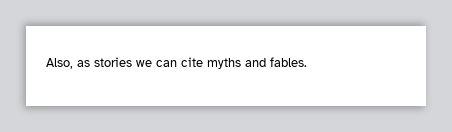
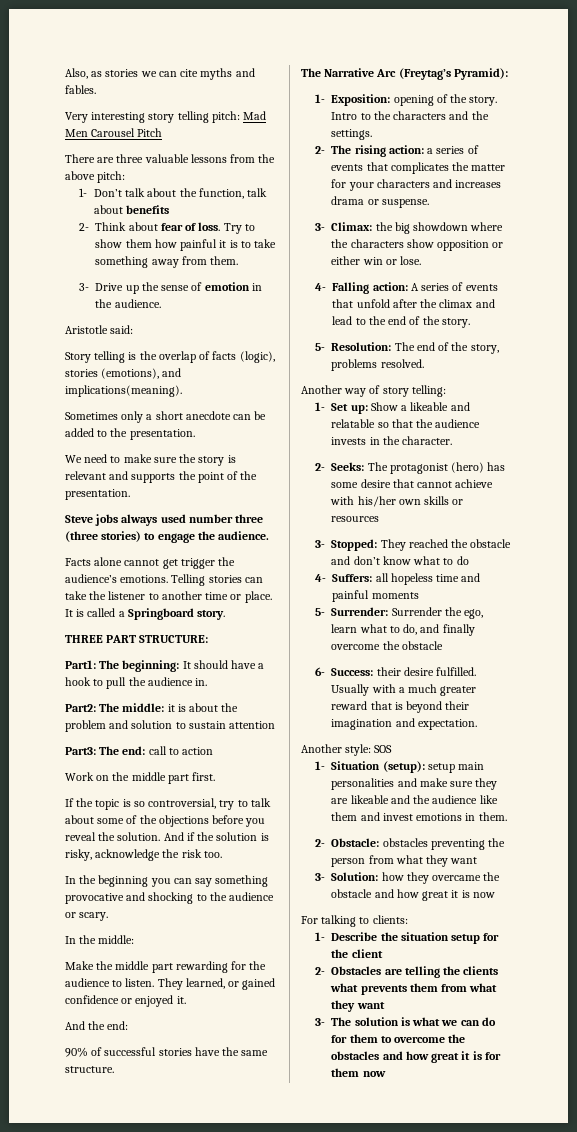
+ Very interesting story telling pitch: Mad Men Carousel Pitch
+ There are three valuable lessons from the above pitch:
+ 1- Don’t talk about the function, talk about benefits
+ 2- Think about fear of loss. Try to show them how painful it is to take something away from them.
+ 3- Drive up the sense of emotion in the audience.
+ Aristotle said:
+ Story telling is the overlap of facts (logic), stories (emotions), and implications(meaning).
+ Sometimes only a short anecdote can be added to the presentation.
+ We need to make sure the story is relevant and supports the point of the presentation.
+ Steve jobs always used number three (three stories) to engage the audience.
+ Facts alone cannot get trigger the audience’s emotions. Telling stories can take the listener to another time or place. It is called a Springboard story.
+ THREE PART STRUCTURE:
+ Part1: The beginning: It should have a hook to pull the audience in.
+ Part2: The middle: it is about the problem and solution to sustain attention
+ Part3: The end: call to action
+ Work on the middle part first.
+ If the topic is so controversial, try to talk about some of the objections before you reveal the solution. And if the solution is risky, acknowledge the risk too.
+ In the beginning you can say something provocative and shocking to the audience or scary.
+ In the middle:
+ Make the middle part rewarding for the audience to listen. They learned, or gained confidence or enjoyed it.
+ And the end:
+ 90% of successful stories have the same structure.
+ The Narrative Arc (Freytag’s Pyramid):
+ 1- Exposition: opening of the story. Intro to the characters and the settings.
+ 2- The rising action: a series of events that complicates the matter for your characters and increases drama or suspense.
+ 3- Climax: the big showdown where the characters show opposition or either win or lose.
+ 4- Falling action: A series of events that unfold after the climax and lead to the end of the story.
+ 5- Resolution: The end of the story, problems resolved.
+ Another way of story telling:
+ 1- Set up: Show a likeable and relatable so that the audience invests in the character.
+ 2- Seeks: The protagonist (hero) has some desire that cannot achieve with his/her own skills or resources
+ 3- Stopped: They reached the obstacle and don’t know what to do
+ 4- Suffers: all hopeless time and painful moments
+ 5- Surrender: Surrender the ego, learn what to do, and finally overcome the obstacle
+ 6- Success: their desire fulfilled. Usually with a much greater reward that is beyond their imagination and expectation.
+ Another style: SOS
+ 1- Situation (setup): setup main personalities and make sure they are likeable and the audience like them and invest emotions in them.
+ 2- Obstacle: obstacles preventing the person from what they want
+ 3- Solution: how they overcame the obstacle and how great it is now
+ For talking to clients:
+ 1- Describe the situation setup for the client
+ 2- Obstacles are telling the clients what prevents them from what they want
+ 3- The solution is what we can do for them to overcome the obstacles and how great it is for them now

